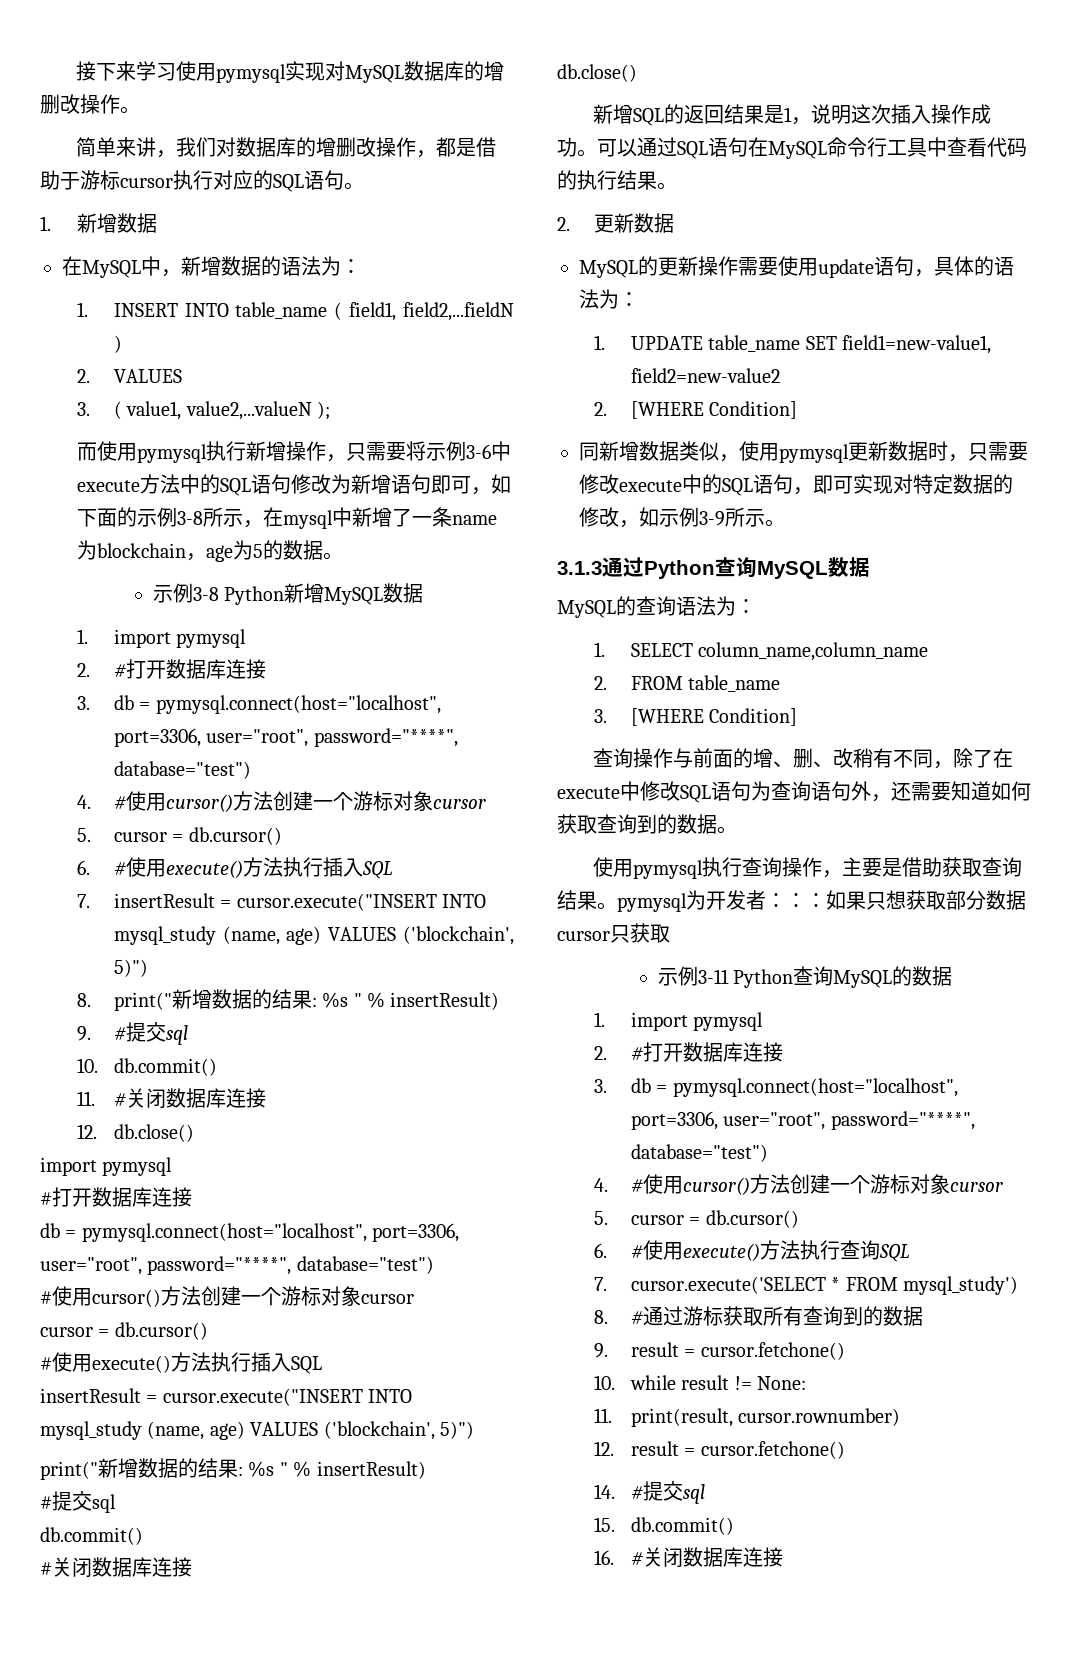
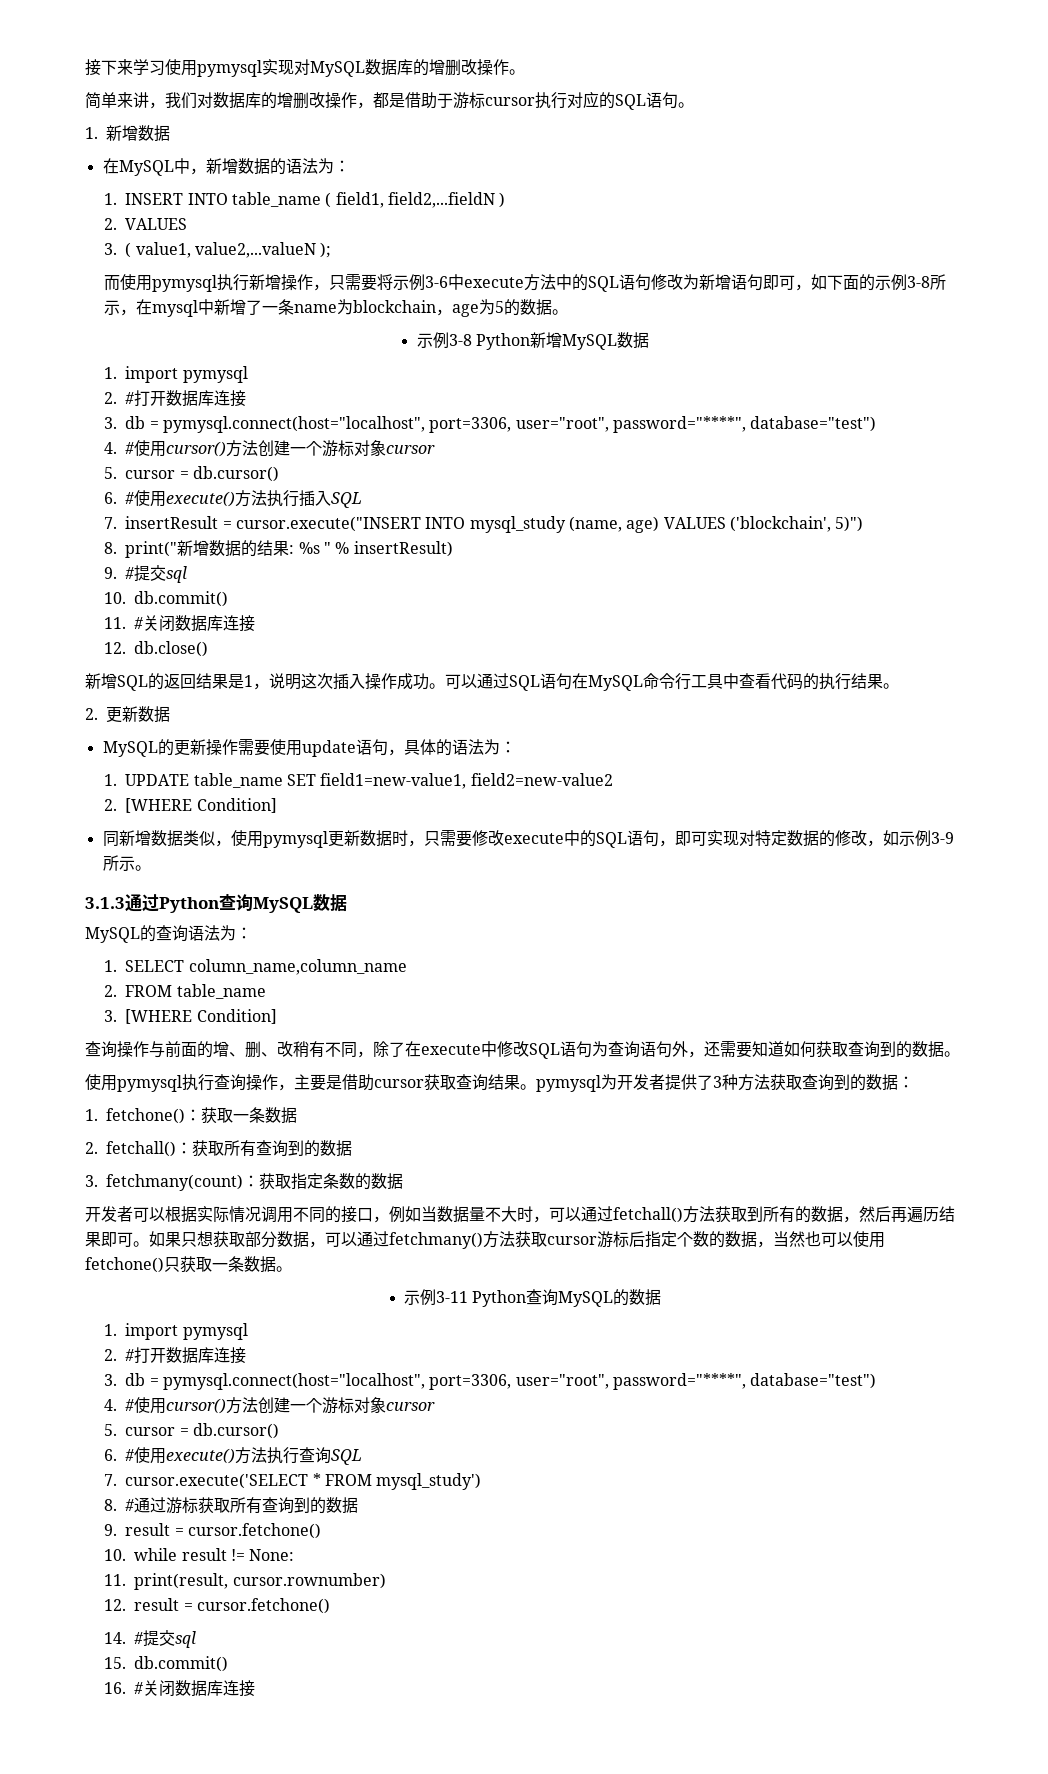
  12. db.close()
- import pymysql
- #打开数据库连接
- db = pymysql.connect(host="localhost", port=3306, user="root", password="****", database="test")
- #使用cursor()方法创建一个游标对象cursor
- cursor = db.cursor()
- #使用execute()方法执行插入SQL
- insertResult = cursor.execute("INSERT INTO mysql_study (name, age) VALUES ('blockchain', 5)")
- print("新增数据的结果: %s " % insertResult)
- #提交sql
- db.commit()
- #关闭数据库连接
- db.close()
- 使用pymysql执行查询操作，主要是借助获取查询结果。pymysql为开发者：：：如果只想获取部分数据cursor只获取
+ 使用pymysql执行查询操作，主要是借助cursor获取查询结果。pymysql为开发者提供了3种方法获取查询到的数据：
+ 1. fetchone()：获取一条数据
+ 2. fetchall()：获取所有查询到的数据
+ 3. fetchmany(count)：获取指定条数的数据
+ 开发者可以根据实际情况调用不同的接口，例如当数据量不大时，可以通过fetchall()方法获取到所有的数据，然后再遍历结果即可。如果只想获取部分数据，可以通过fetchmany()方法获取cursor游标后指定个数的数据，当然也可以使用fetchone()只获取一条数据。

